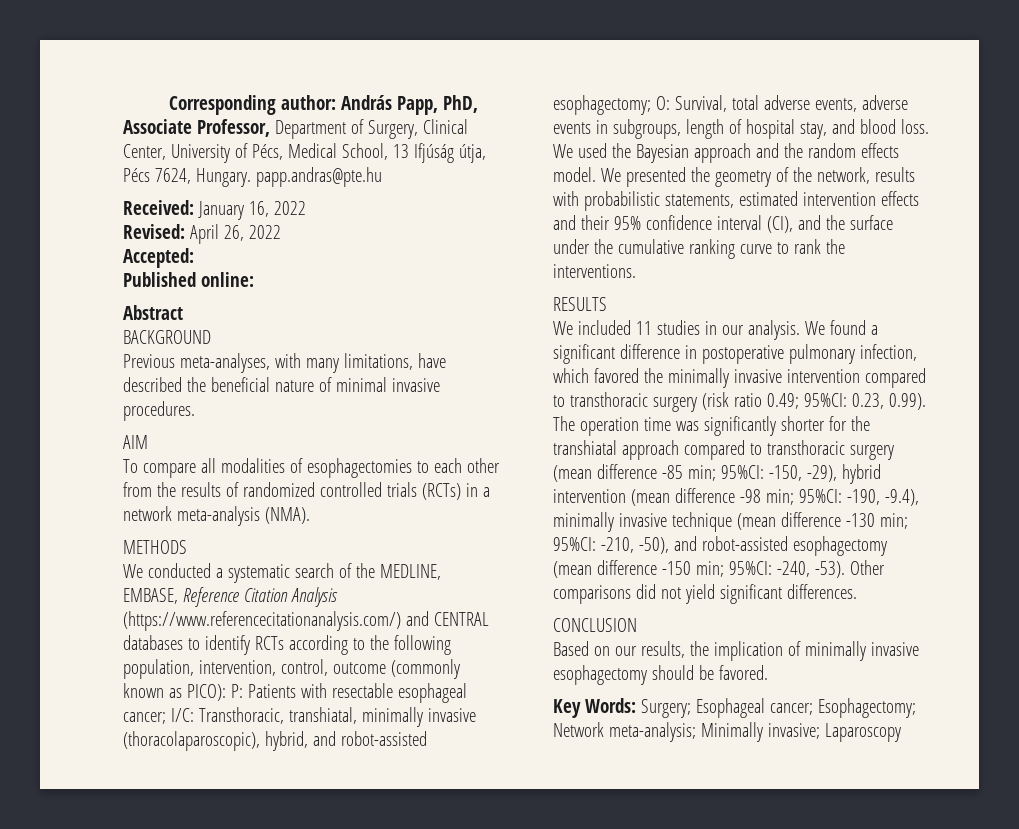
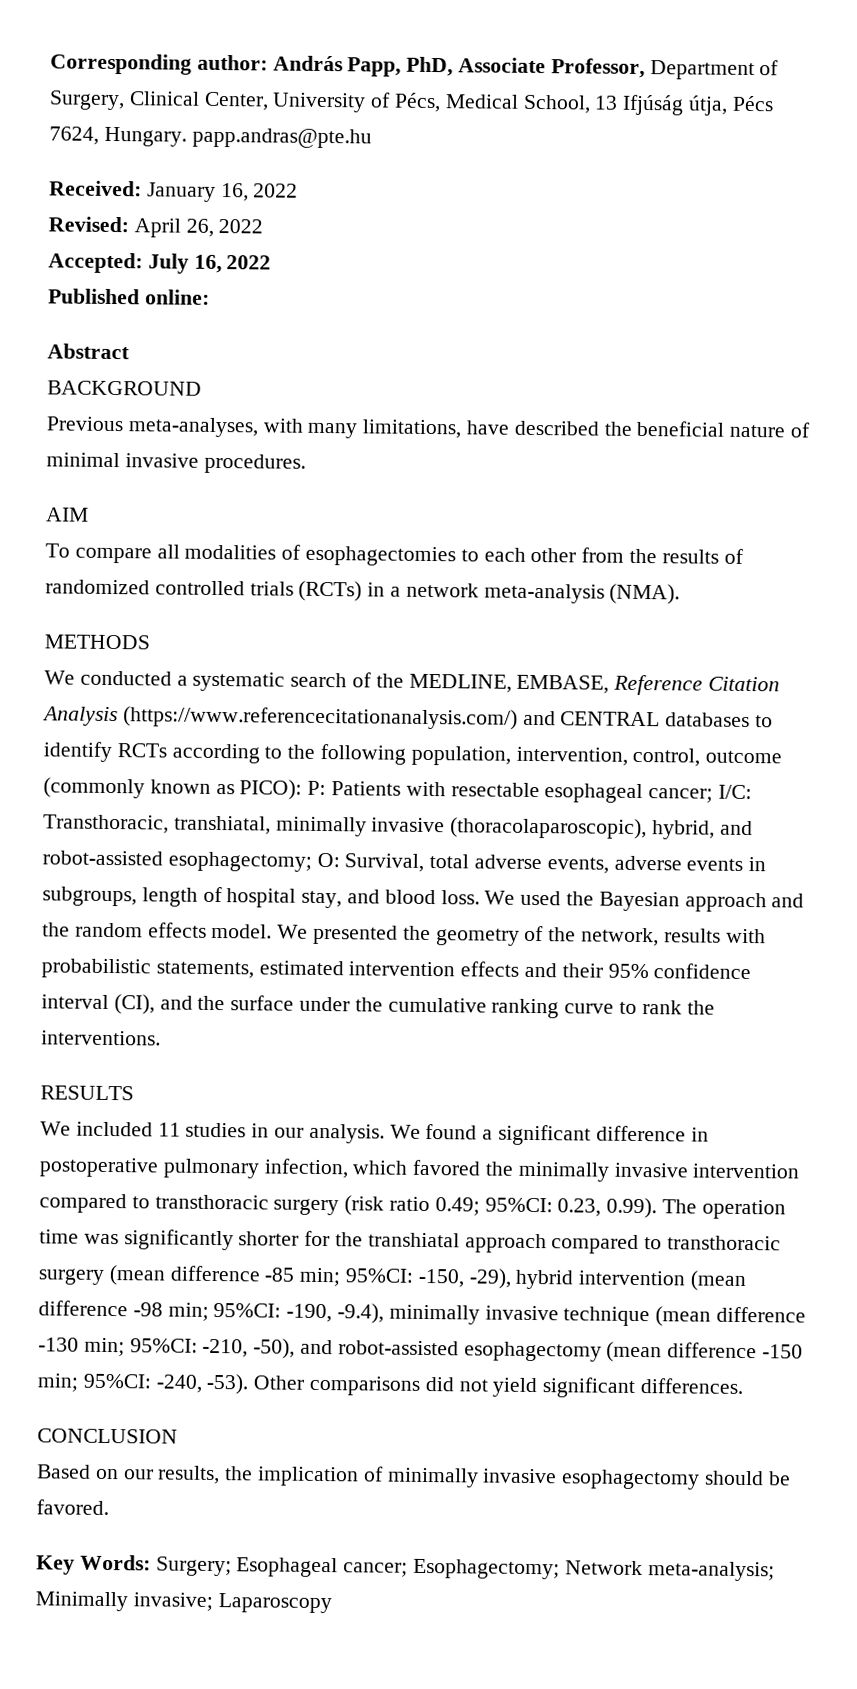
- Accepted:
+ Accepted: July 16, 2022

